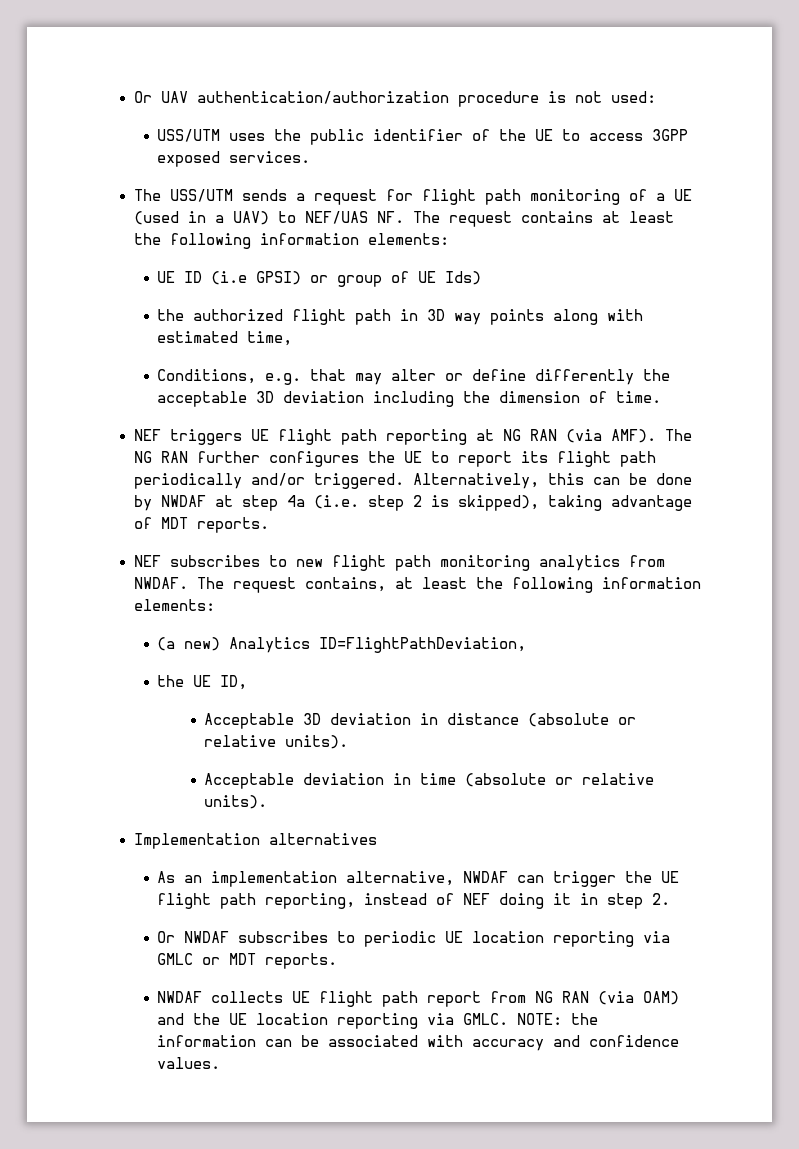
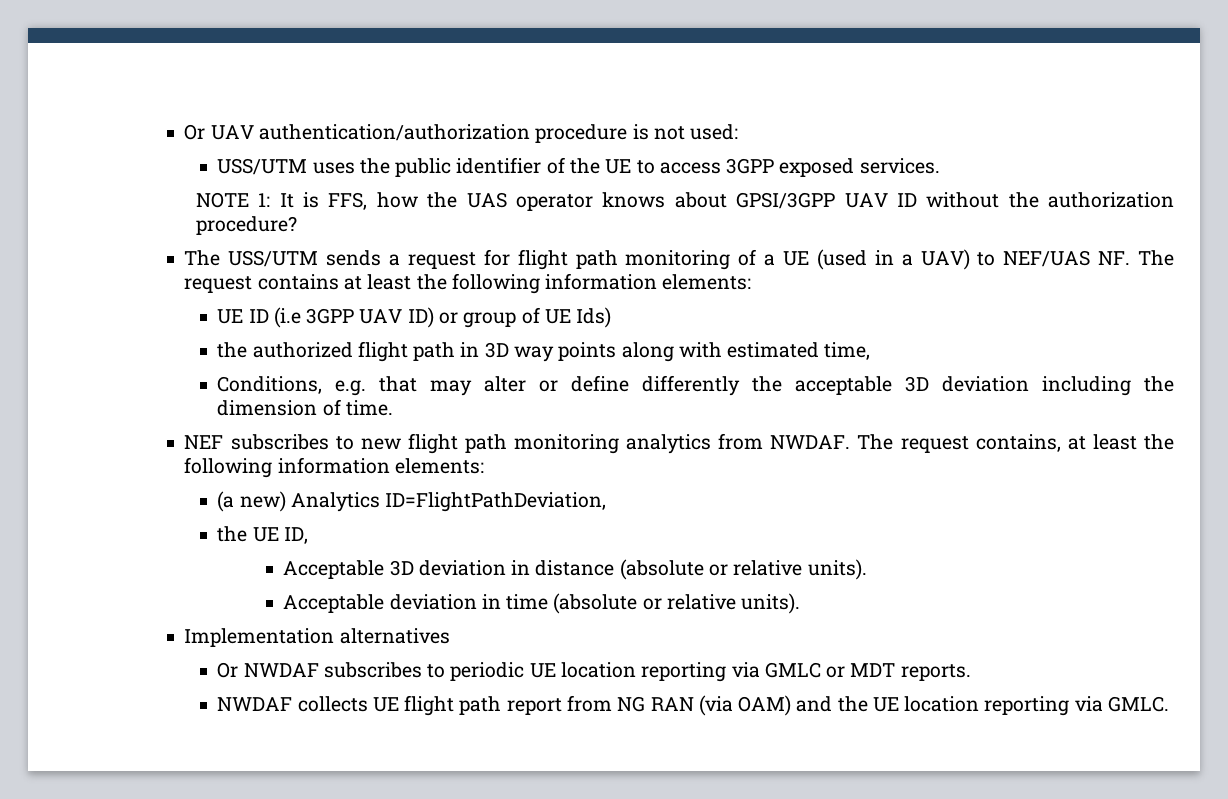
+ NOTE 1: It is FFS, how the UAS operator knows about GPSI/3GPP UAV ID without the authorization procedure?
- UE ID (i.e GPSI) or group of UE Ids)
+ UE ID (i.e 3GPP UAV ID) or group of UE Ids)
- NEF triggers UE flight path reporting at NG RAN (via AMF). The NG RAN further configures the UE to report its flight path periodically and/or triggered. Alternatively, this can be done by NWDAF at step 4a (i.e. step 2 is skipped), taking advantage of MDT reports.
- As an implementation alternative, NWDAF can trigger the UE flight path reporting, instead of NEF doing it in step 2.
- NOTE: the information can be associated with accuracy and confidence values.

